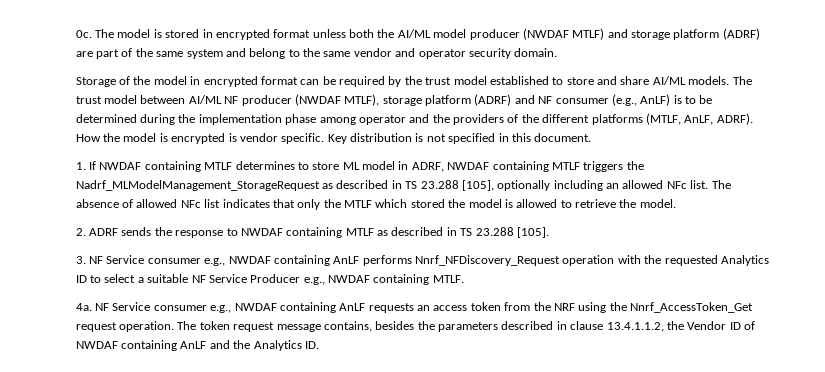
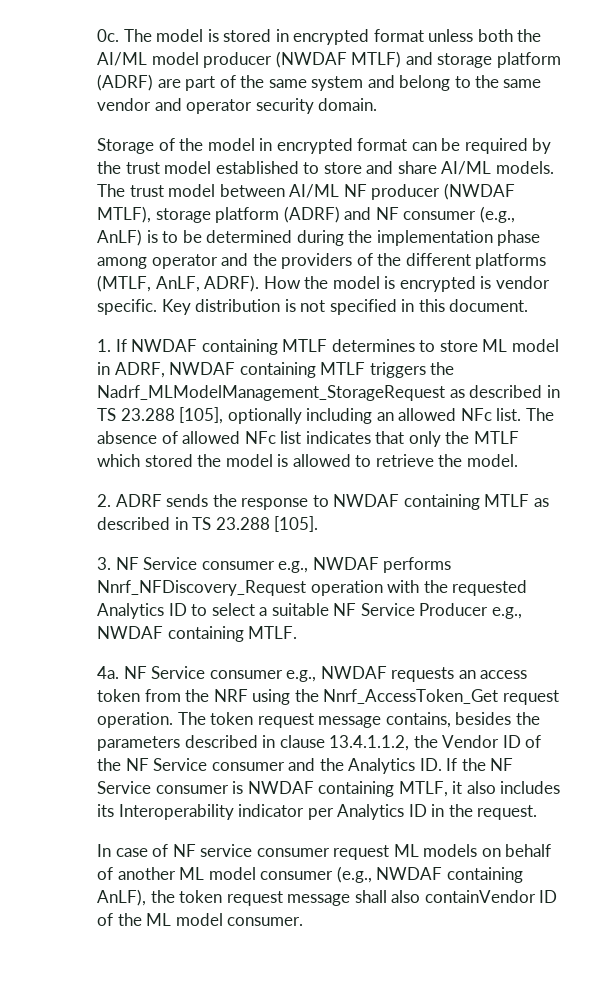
- 3. NF Service consumer e.g., NWDAF containing AnLF performs Nnrf_NFDiscovery_Request operation with the requested Analytics ID to select a suitable NF Service Producer e.g., NWDAF containing MTLF.
+ 3. NF Service consumer e.g., NWDAF performs Nnrf_NFDiscovery_Request operation with the requested Analytics ID to select a suitable NF Service Producer e.g., NWDAF containing MTLF.
- NF Service consumer e.g., NWDAF containing AnLF requests an access token from the NRF using the Nnrf_AccessToken_Get request operation.
+ NF Service consumer e.g., NWDAF requests an access token from the NRF using the Nnrf_AccessToken_Get request operation.
- The token request message contains, besides the parameters described in clause 13.4.1.1.2, the Vendor ID of NWDAF containing AnLF and the Analytics ID.
+ The token request message contains, besides the parameters described in clause 13.4.1.1.2, the Vendor ID of the NF Service consumer and the Analytics ID. If the NF Service consumer is NWDAF containing MTLF, it also includes its Interoperability indicator per Analytics ID in the request.
+ In case of NF service consumer request ML models on behalf of another ML model consumer (e.g., NWDAF containing AnLF), the token request message shall also containVendor ID of the ML model consumer.

